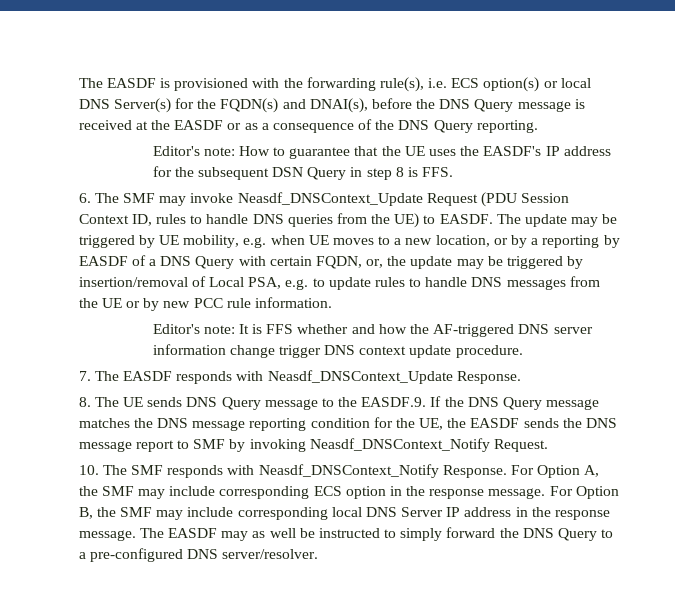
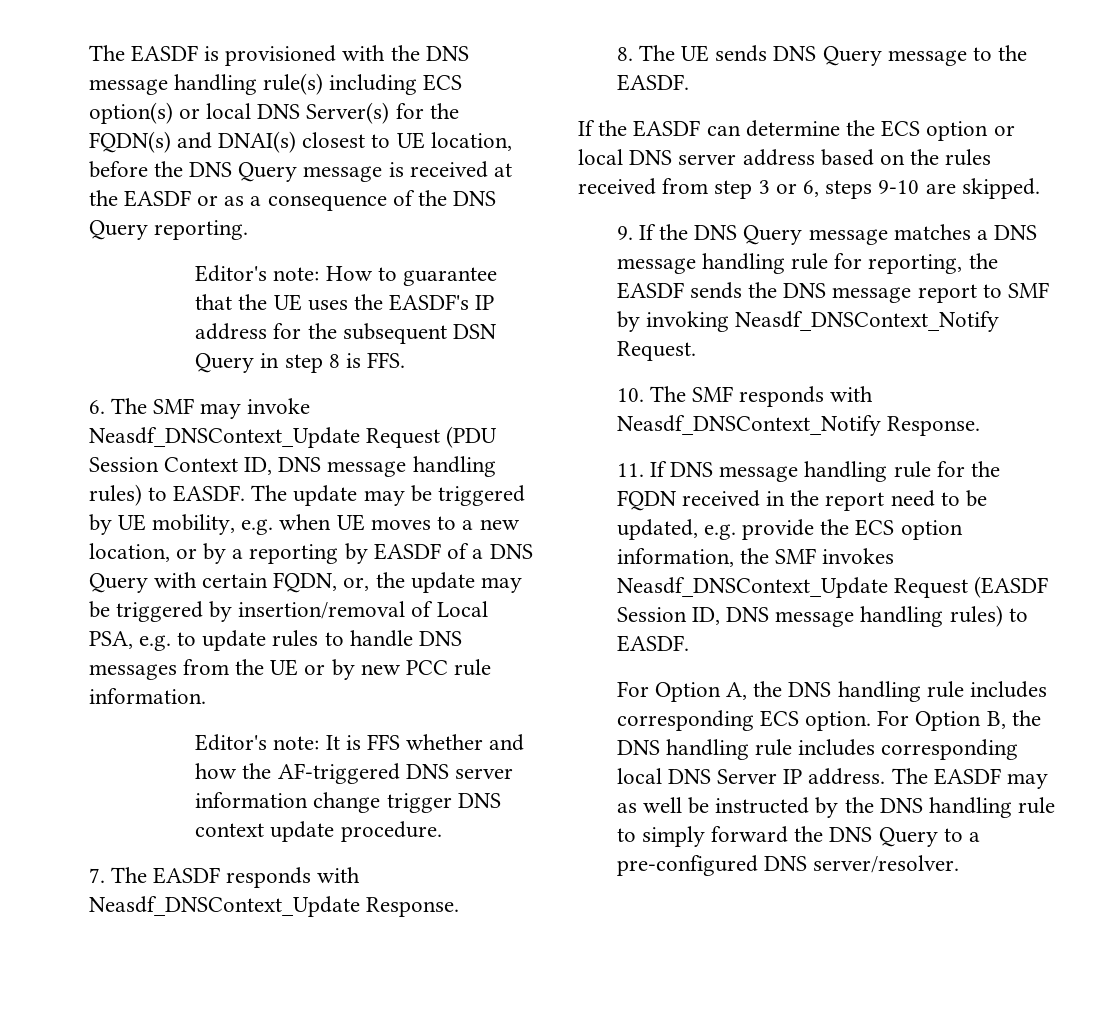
- The EASDF is provisioned with the forwarding rule(s), i.e. ECS option(s) or local DNS Server(s) for the FQDN(s) and DNAI(s), before the DNS Query message is received at the EASDF or as a consequence of the DNS Query reporting.
+ The EASDF is provisioned with the DNS message handling rule(s) including ECS option(s) or local DNS Server(s) for the FQDN(s) and DNAI(s) closest to UE location, before the DNS Query message is received at the EASDF or as a consequence of the DNS Query reporting.
- 6. The SMF may invoke Neasdf_DNSContext_Update Request (PDU Session Context ID, rules to handle DNS queries from the UE) to EASDF.
+ 6. The SMF may invoke Neasdf_DNSContext_Update Request (PDU Session Context ID, DNS message handling rules) to EASDF.
- 8. The UE sends DNS Query message to the EASDF.9. If the DNS Query message matches the DNS message reporting condition for the UE, the EASDF sends the DNS message report to SMF by invoking Neasdf_DNSContext_Notify Request.
+ 8. The UE sends DNS Query message to the EASDF.
+ If the EASDF can determine the ECS option or local DNS server address based on the rules received from step 3 or 6, steps 9-10 are skipped.
+ 9. If the DNS Query message matches a DNS message handling rule for reporting, the EASDF sends the DNS message report to SMF by invoking Neasdf_DNSContext_Notify Request.
- 10. The SMF responds with Neasdf_DNSContext_Notify Response. For Option A, the SMF may include corresponding ECS option in the response message. For Option B, the SMF may include corresponding local DNS Server IP address in the response message.
+ 10. The SMF responds with Neasdf_DNSContext_Notify Response.
+ 11. If DNS message handling rule for the FQDN received in the report need to be updated, e.g. provide the ECS option information, the SMF invokes Neasdf_DNSContext_Update Request (EASDF Session ID, DNS message handling rules) to EASDF.
+ For Option A, the DNS handling rule includes corresponding ECS option. For Option B, the DNS handling rule includes corresponding local DNS Server IP address.
- The EASDF may as well be instructed to simply forward the DNS Query to a pre-configured DNS server/resolver.
+ The EASDF may as well be instructed by the DNS handling rule to simply forward the DNS Query to a pre-configured DNS server/resolver.

